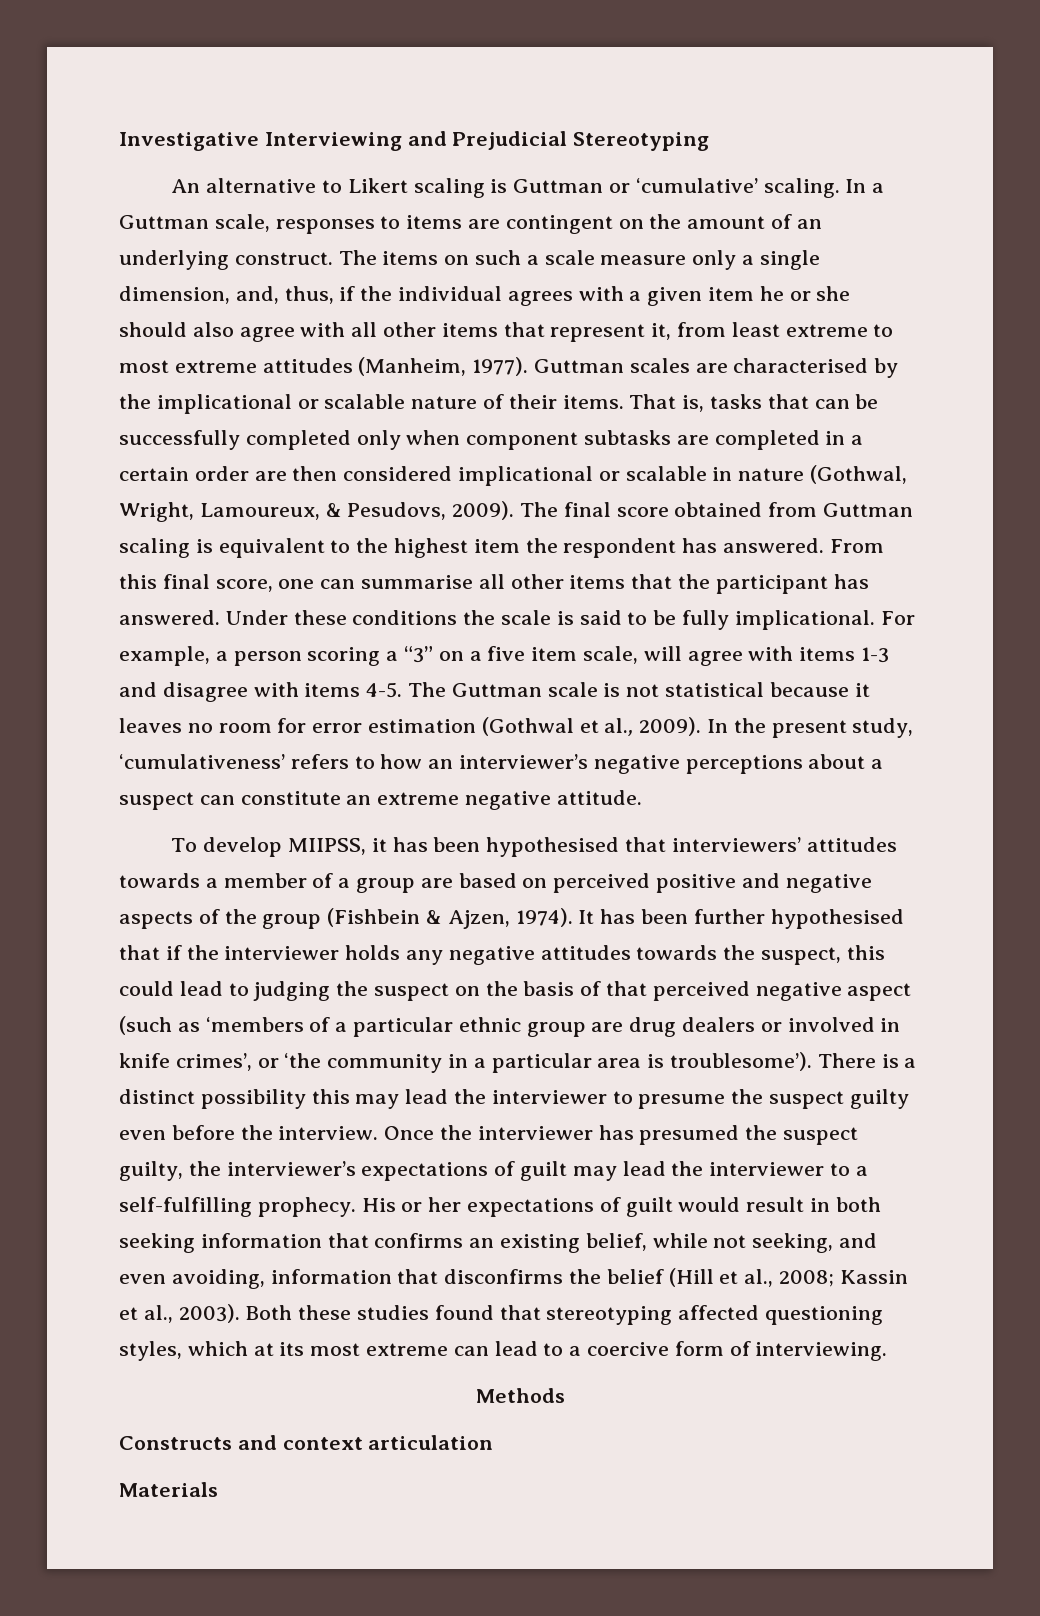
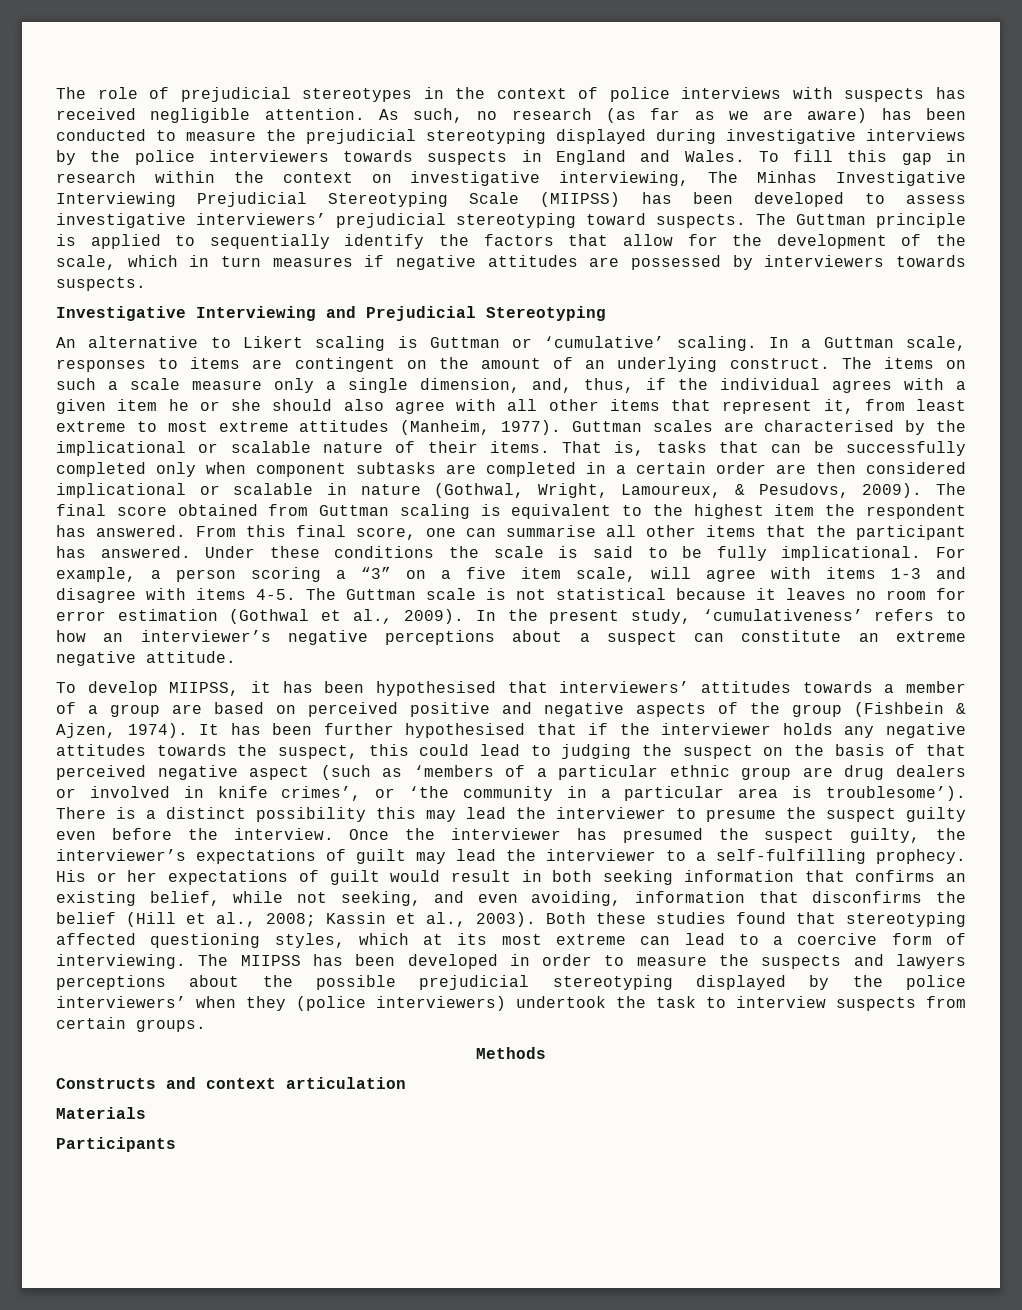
+ The role of prejudicial stereotypes in the context of police interviews with suspects has received negligible attention. As such, no research (as far as we are aware) has been conducted to measure the prejudicial stereotyping displayed during investigative interviews by the police interviewers towards suspects in England and Wales. To fill this gap in research within the context on investigative interviewing, The Minhas Investigative Interviewing Prejudicial Stereotyping Scale (MIIPSS) has been developed to assess investigative interviewers’ prejudicial stereotyping toward suspects. The Guttman principle is applied to sequentially identify the factors that allow for the development of the scale, which in turn measures if negative attitudes are possessed by interviewers towards suspects.
+ The MIIPSS has been developed in order to measure the suspects and lawyers perceptions about the possible prejudicial stereotyping displayed by the police interviewers’ when they (police interviewers) undertook the task to interview suspects from certain groups.
+ Participants

